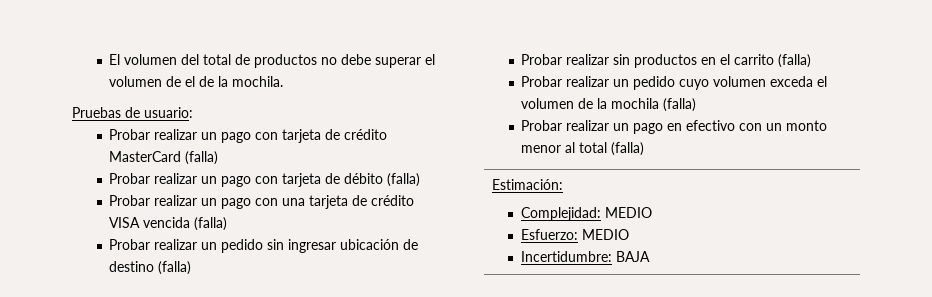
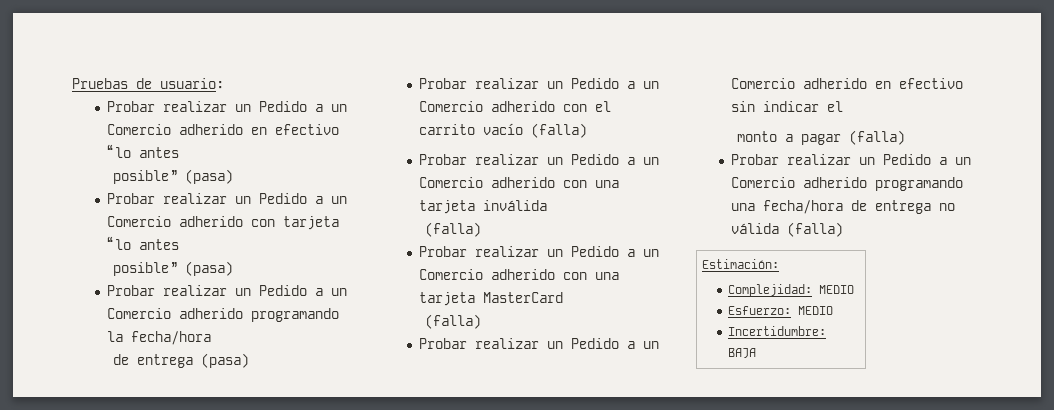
- El volumen del total de productos no debe superar el volumen de el de la mochila.
- Probar realizar un pago con tarjeta de crédito MasterCard (falla)
- Probar realizar un pago con tarjeta de débito (falla)
- Probar realizar un pago con una tarjeta de crédito VISA vencida (falla)
- Probar realizar un pedido sin ingresar ubicación de destino (falla)
- Probar realizar sin productos en el carrito (falla)
- Probar realizar un pedido cuyo volumen exceda el volumen de la mochila (falla)
- Probar realizar un pago en efectivo con un monto menor al total (falla)
+ Probar realizar un Pedido a un Comercio adherido en efectivo “lo antes
+ posible” (pasa)
+ Probar realizar un Pedido a un Comercio adherido con tarjeta “lo antes
+ posible” (pasa)
+ Probar realizar un Pedido a un Comercio adherido programando la fecha/hora
+ de entrega (pasa)
+ Probar realizar un Pedido a un Comercio adherido con el carrito vacío (falla)
+ Probar realizar un Pedido a un Comercio adherido con una tarjeta inválida
+ (falla)
+ Probar realizar un Pedido a un Comercio adherido con una tarjeta MasterCard
+ (falla)
+ Probar realizar un Pedido a un Comercio adherido en efectivo sin indicar el
+ monto a pagar (falla)
+ Probar realizar un Pedido a un Comercio adherido programando una fecha/hora de entrega no válida (falla)

